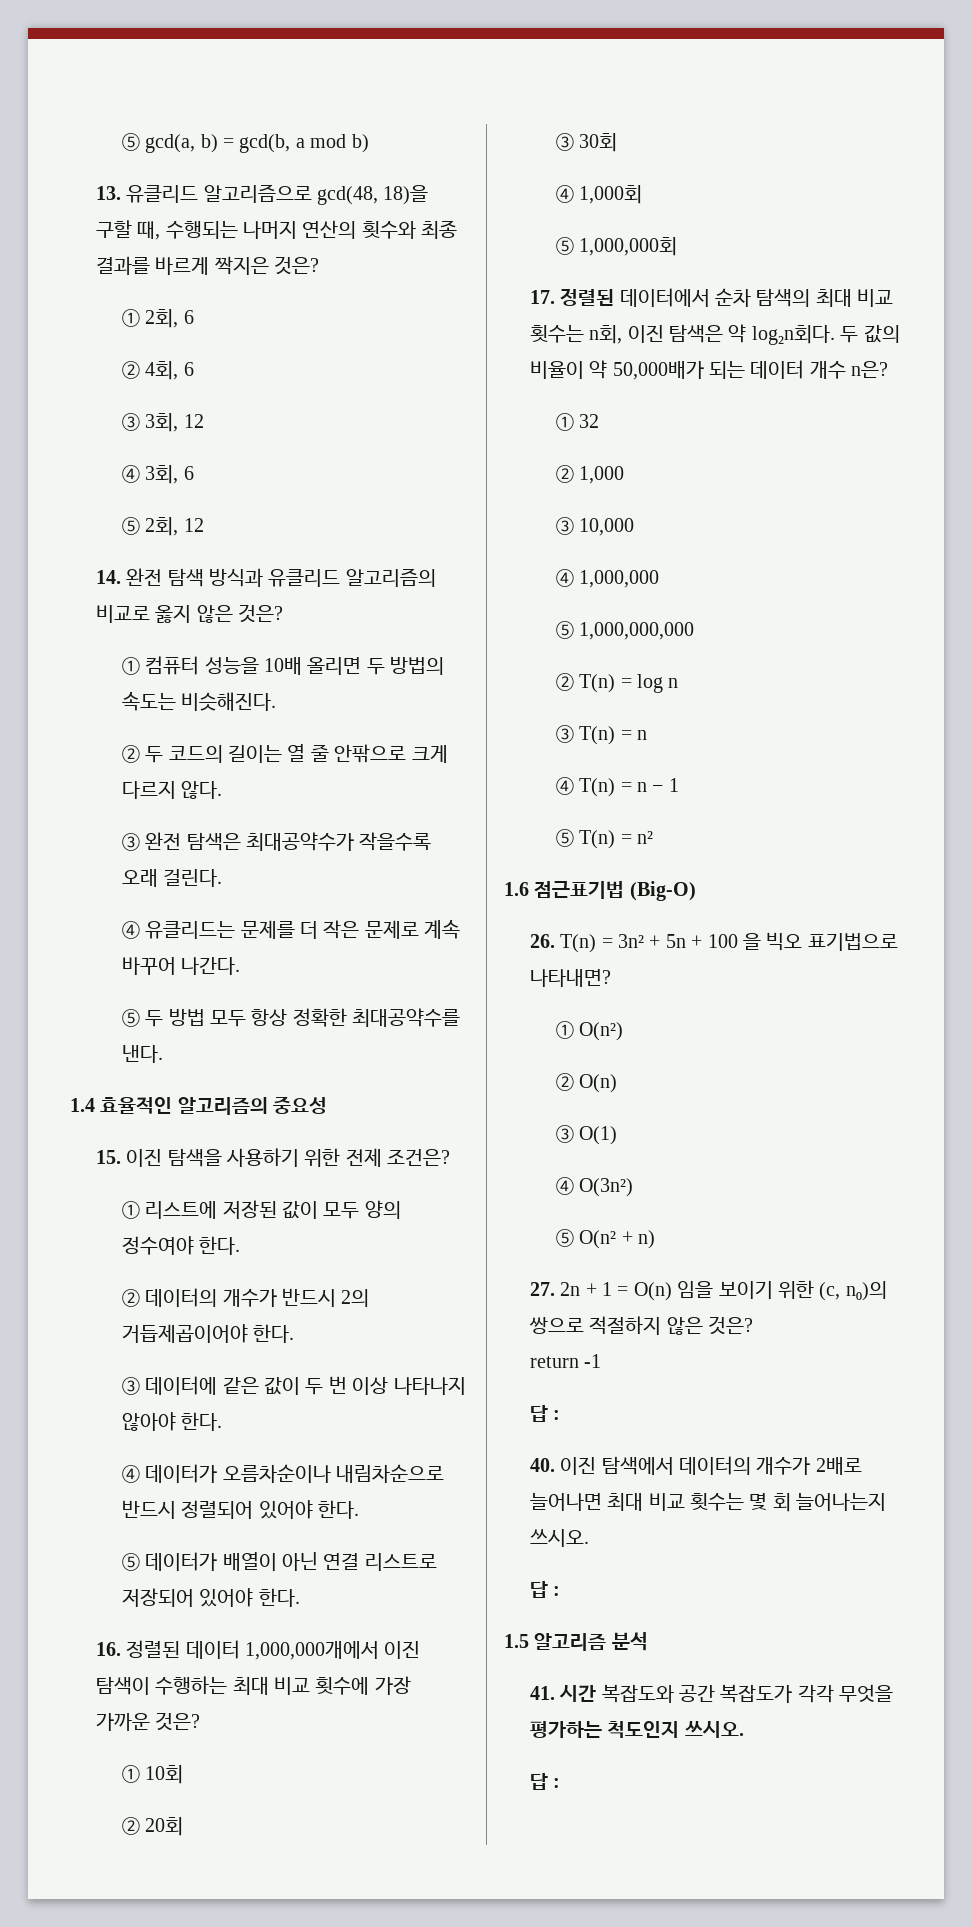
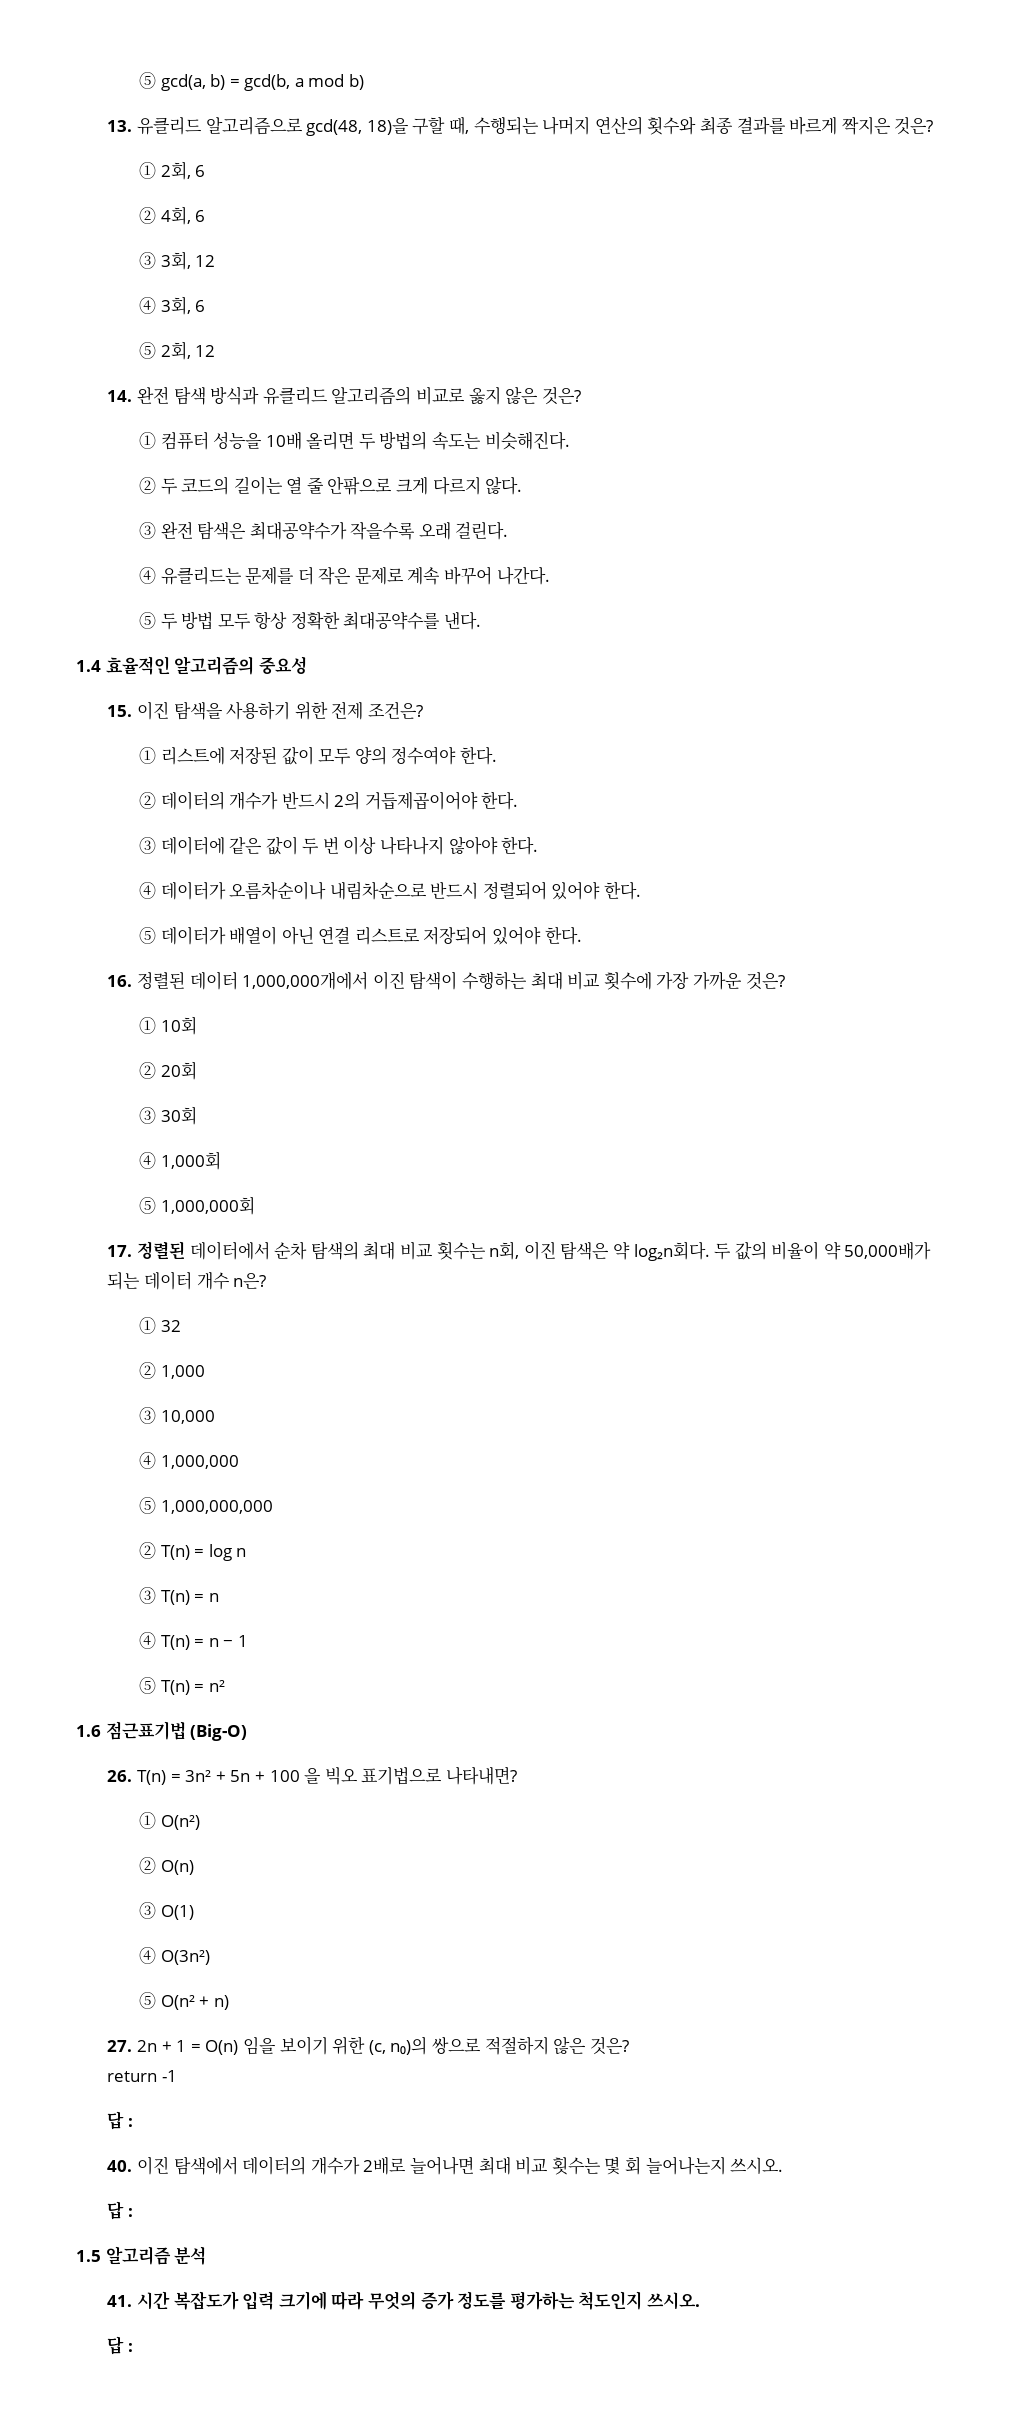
- 41. 시간 복잡도와 공간 복잡도가 각각 무엇을 평가하는 척도인지 쓰시오.
+ 41. 시간 복잡도가 입력 크기에 따라 무엇의 증가 정도를 평가하는 척도인지 쓰시오.

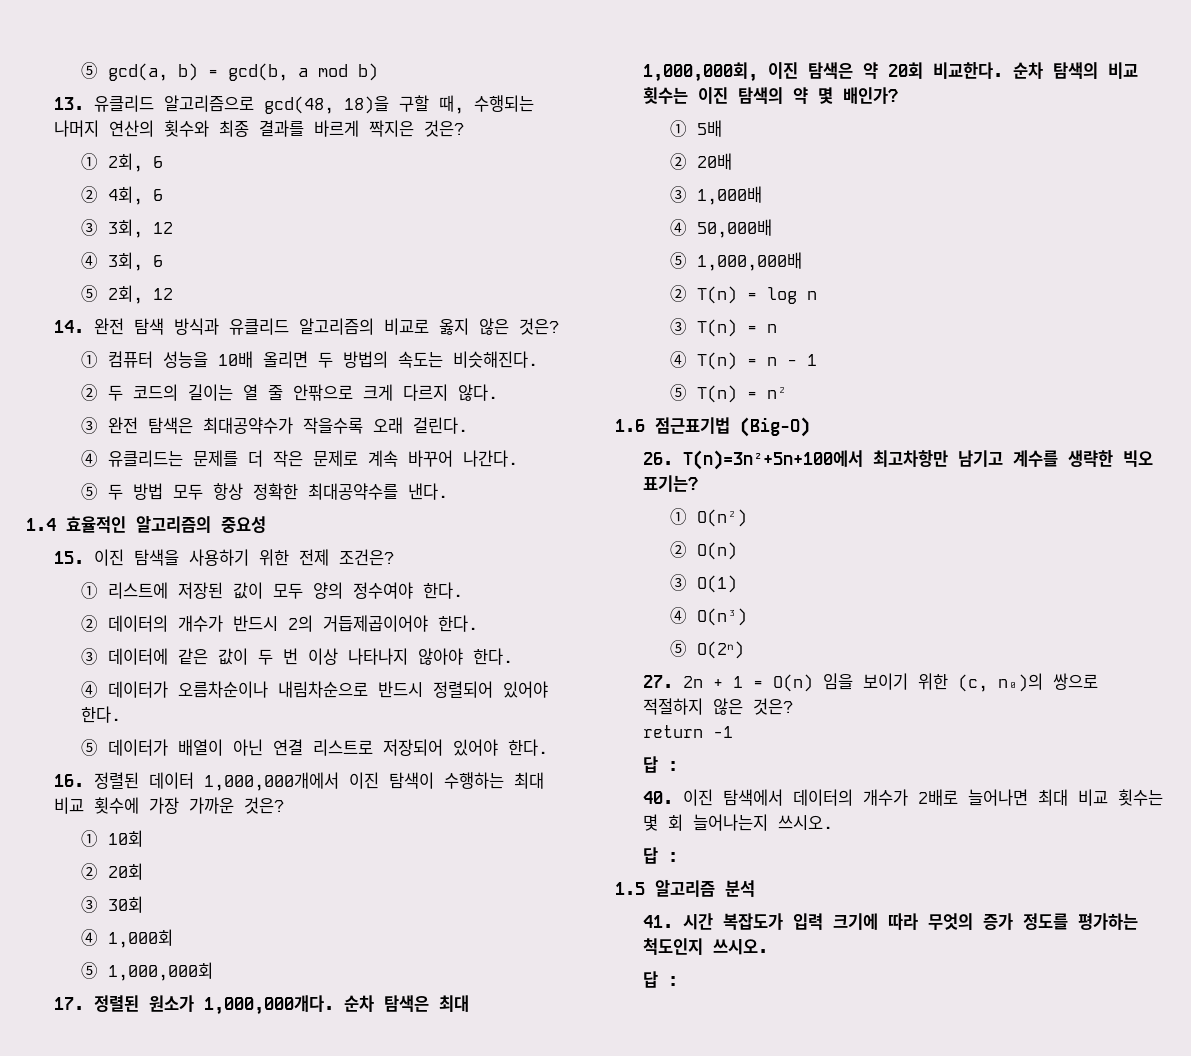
- 17. 정렬된 데이터에서 순차 탐색의 최대 비교 횟수는 n회, 이진 탐색은 약 log₂n회다. 두 값의 비율이 약 50,000배가 되는 데이터 개수 n은?
- ① 32
- ② 1,000
- ③ 10,000
- ④ 1,000,000
- ⑤ 1,000,000,000
+ 17. 정렬된 원소가 1,000,000개다. 순차 탐색은 최대 1,000,000회, 이진 탐색은 약 20회 비교한다. 순차 탐색의 비교 횟수는 이진 탐색의 약 몇 배인가?
+ ① 5배
+ ② 20배
+ ③ 1,000배
+ ④ 50,000배
+ ⑤ 1,000,000배
- 26. T(n) = 3n² + 5n + 100 을 빅오 표기법으로 나타내면?
+ 26. T(n)=3n²+5n+100에서 최고차항만 남기고 계수를 생략한 빅오 표기는?
- ④ O(3n²)
- ⑤ O(n² + n)
+ ④ O(n³)
+ ⑤ O(2ⁿ)

